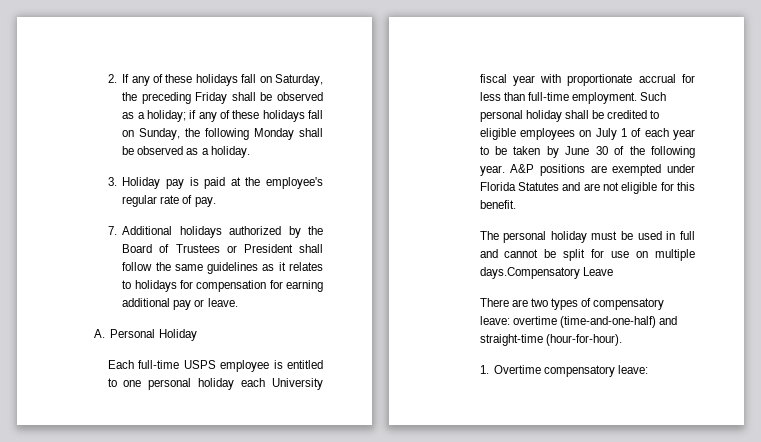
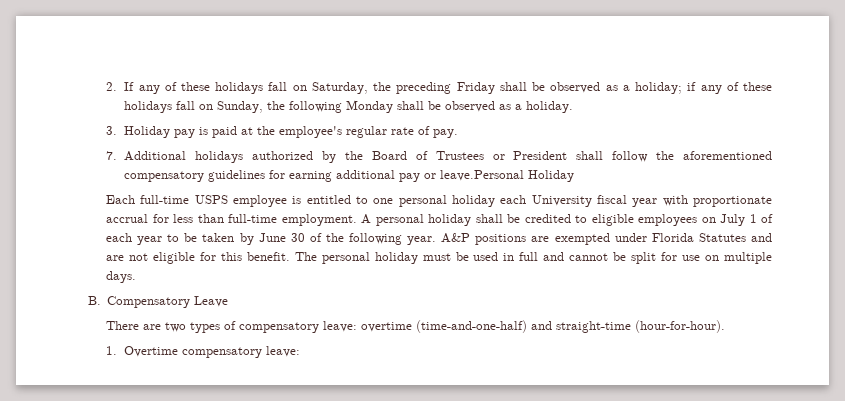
- 7. Additional holidays authorized by the Board of Trustees or President shall follow the same guidelines as it relates to holidays for compensation for earning additional pay or leave.
- A. Personal Holiday
+ 7. Additional holidays authorized by the Board of Trustees or President shall follow the aforementioned compensatory guidelines for earning additional pay or leave.Personal Holiday
- Such personal holiday shall be credited to eligible employees on July 1 of each year to be taken by June 30 of the following year.
+ A personal holiday shall be credited to eligible employees on July 1 of each year to be taken by June 30 of the following year.
- A&P positions are exempted under Florida Statutes and are not eligible for this benefit.
- The personal holiday must be used in full and cannot be split for use on multiple days.Compensatory Leave
+ A&P positions are exempted under Florida Statutes and are not eligible for this benefit. The personal holiday must be used in full and cannot be split for use on multiple days.
+ B. Compensatory Leave

